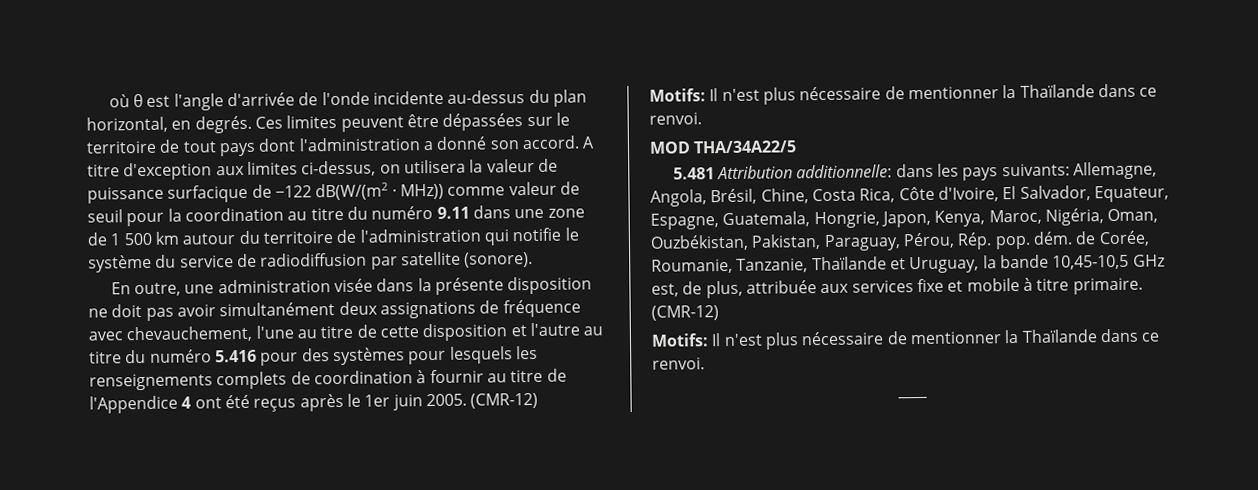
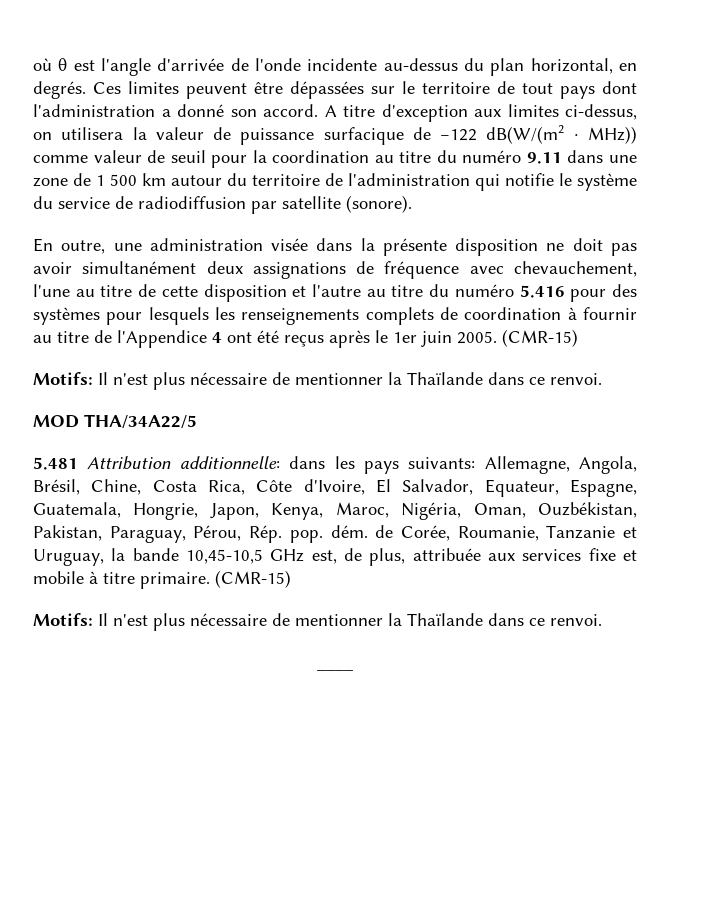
- En outre, une administration visée dans la présente disposition ne doit pas avoir simultanément deux assignations de fréquence avec chevauchement, l'une au titre de cette disposition et l'autre au titre du numéro 5.416 pour des systèmes pour lesquels les renseignements complets de coordination à fournir au titre de l'Appendice 4 ont été reçus après le 1er juin 2005. (CMR-12)
+ En outre, une administration visée dans la présente disposition ne doit pas avoir simultanément deux assignations de fréquence avec chevauchement, l'une au titre de cette disposition et l'autre au titre du numéro 5.416 pour des systèmes pour lesquels les renseignements complets de coordination à fournir au titre de l'Appendice 4 ont été reçus après le 1er juin 2005. (CMR-15)
- 5.481 Attribution additionnelle: dans les pays suivants: Allemagne, Angola, Brésil, Chine, Costa Rica, Côte d'Ivoire, El Salvador, Equateur, Espagne, Guatemala, Hongrie, Japon, Kenya, Maroc, Nigéria, Oman, Ouzbékistan, Pakistan, Paraguay, Pérou, Rép. pop. dém. de Corée, Roumanie, Tanzanie, Thaïlande et Uruguay, la bande 10,45-10,5 GHz est, de plus, attribuée aux services fixe et mobile à titre primaire. (CMR-12)
+ 5.481 Attribution additionnelle: dans les pays suivants: Allemagne, Angola, Brésil, Chine, Costa Rica, Côte d'Ivoire, El Salvador, Equateur, Espagne, Guatemala, Hongrie, Japon, Kenya, Maroc, Nigéria, Oman, Ouzbékistan, Pakistan, Paraguay, Pérou, Rép. pop. dém. de Corée, Roumanie, Tanzanie et Uruguay, la bande 10,45-10,5 GHz est, de plus, attribuée aux services fixe et mobile à titre primaire. (CMR-15)

